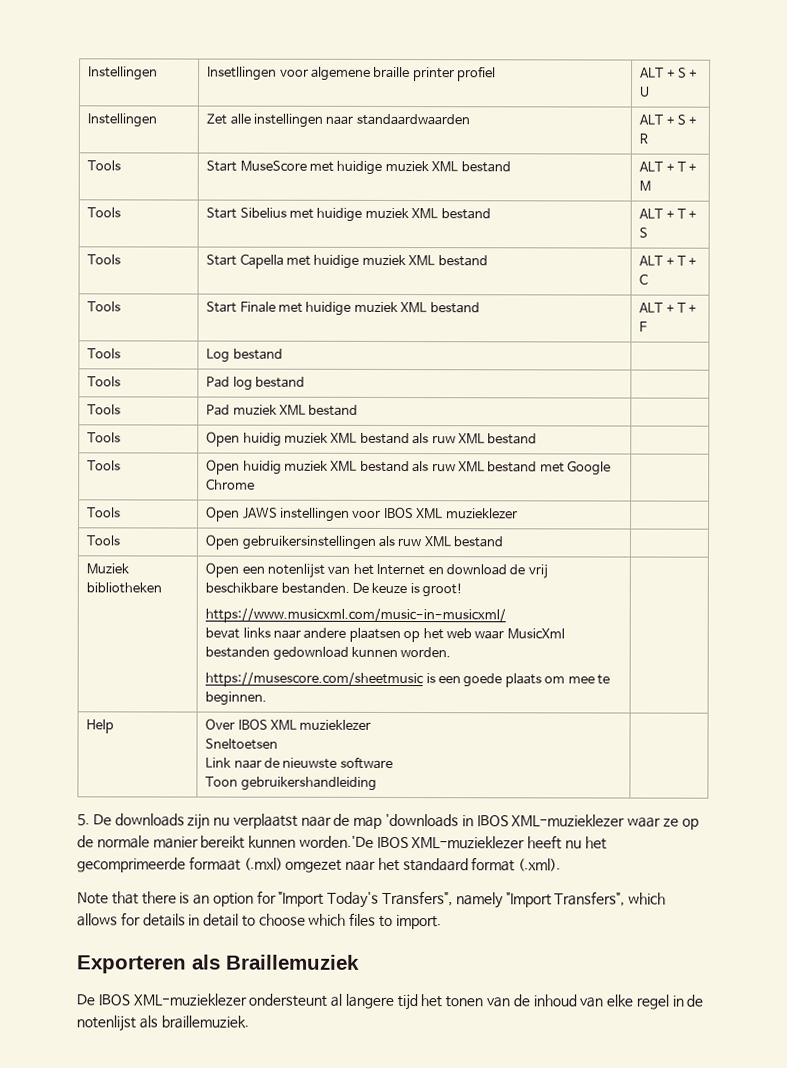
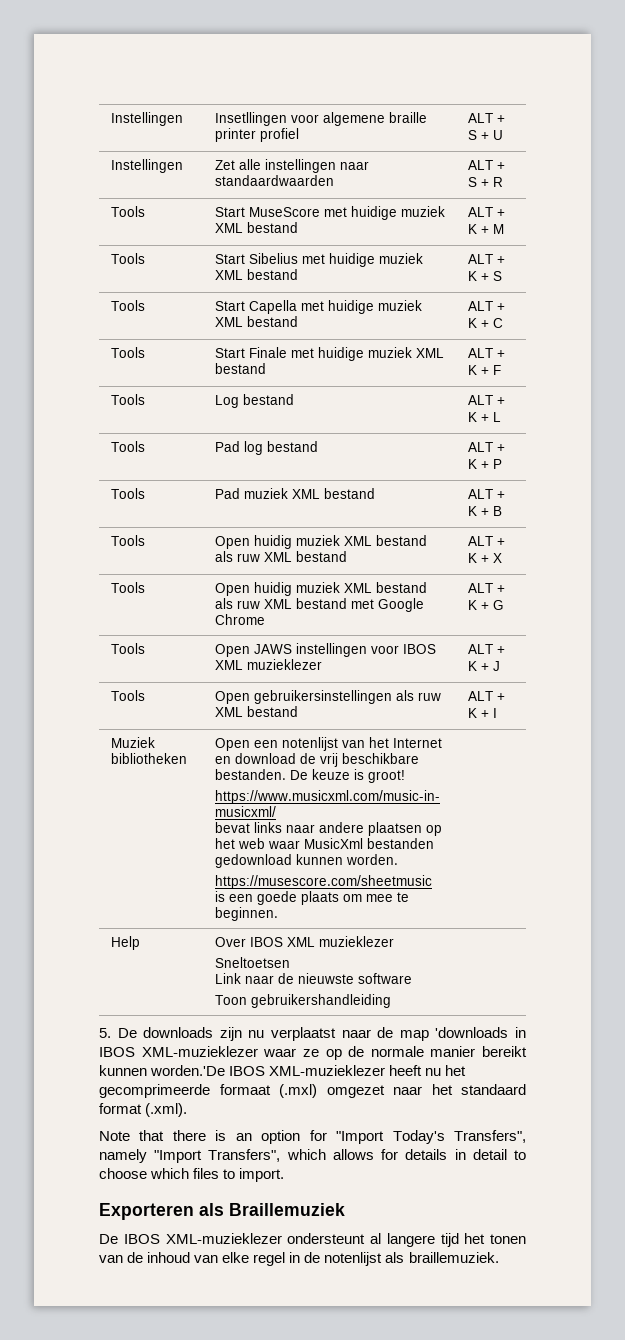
- Tools | Start MuseScore met huidige muziek XML bestand | ALT + T + M
+ Tools | Start MuseScore met huidige muziek XML bestand | ALT + K + M
- Tools | Start Sibelius met huidige muziek XML bestand | ALT + T + S
+ Tools | Start Sibelius met huidige muziek XML bestand | ALT + K + S
- Tools | Start Capella met huidige muziek XML bestand | ALT + T + C
+ Tools | Start Capella met huidige muziek XML bestand | ALT + K + C
- Tools | Start Finale met huidige muziek XML bestand | ALT + T + F
+ Tools | Start Finale met huidige muziek XML bestand | ALT + K + F
- Tools | Log bestand |
+ Tools | Log bestand | ALT + K + L
- Tools | Pad log bestand |
+ Tools | Pad log bestand | ALT + K + P
- Tools | Pad muziek XML bestand |
+ Tools | Pad muziek XML bestand | ALT + K + B
- Tools | Open huidig muziek XML bestand als ruw XML bestand |
+ Tools | Open huidig muziek XML bestand als ruw XML bestand | ALT + K + X
- Tools | Open huidig muziek XML bestand als ruw XML bestand met Google Chrome |
+ Tools | Open huidig muziek XML bestand als ruw XML bestand met Google Chrome | ALT + K + G
- Tools | Open JAWS instellingen voor IBOS XML muzieklezer |
+ Tools | Open JAWS instellingen voor IBOS XML muzieklezer | ALT + K + J
- Tools | Open gebruikersinstellingen als ruw XML bestand |
+ Tools | Open gebruikersinstellingen als ruw XML bestand | ALT + K + I

